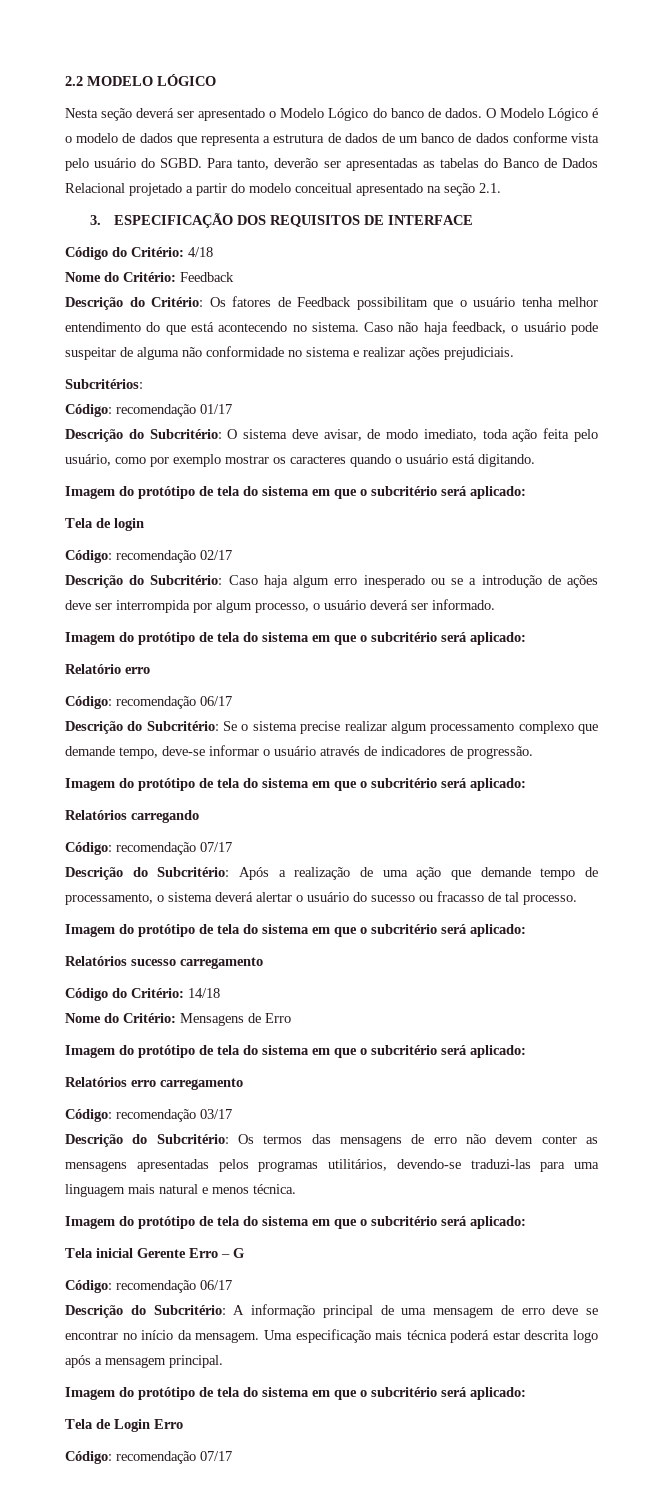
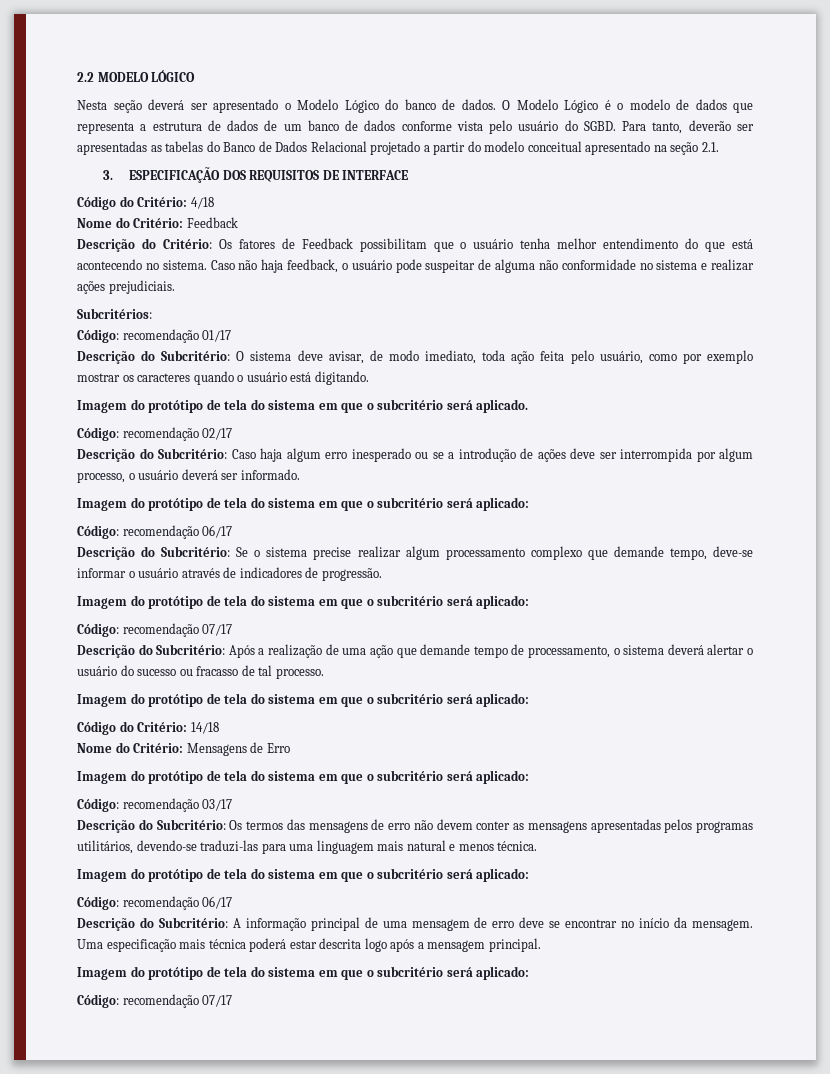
  Descrição do Subcritério: O sistema deve avisar, de modo imediato, toda ação feita pelo usuário, como por exemplo mostrar os caracteres quando o usuário está digitando.
- Imagem do protótipo de tela do sistema em que o subcritério será aplicado:
- Tela de login
+ Imagem do protótipo de tela do sistema em que o subcritério será aplicado.
- Relatório erro
- Relatórios carregando
- Relatórios sucesso carregamento
- Relatórios erro carregamento
- Tela inicial Gerente Erro – G
- Tela de Login Erro

